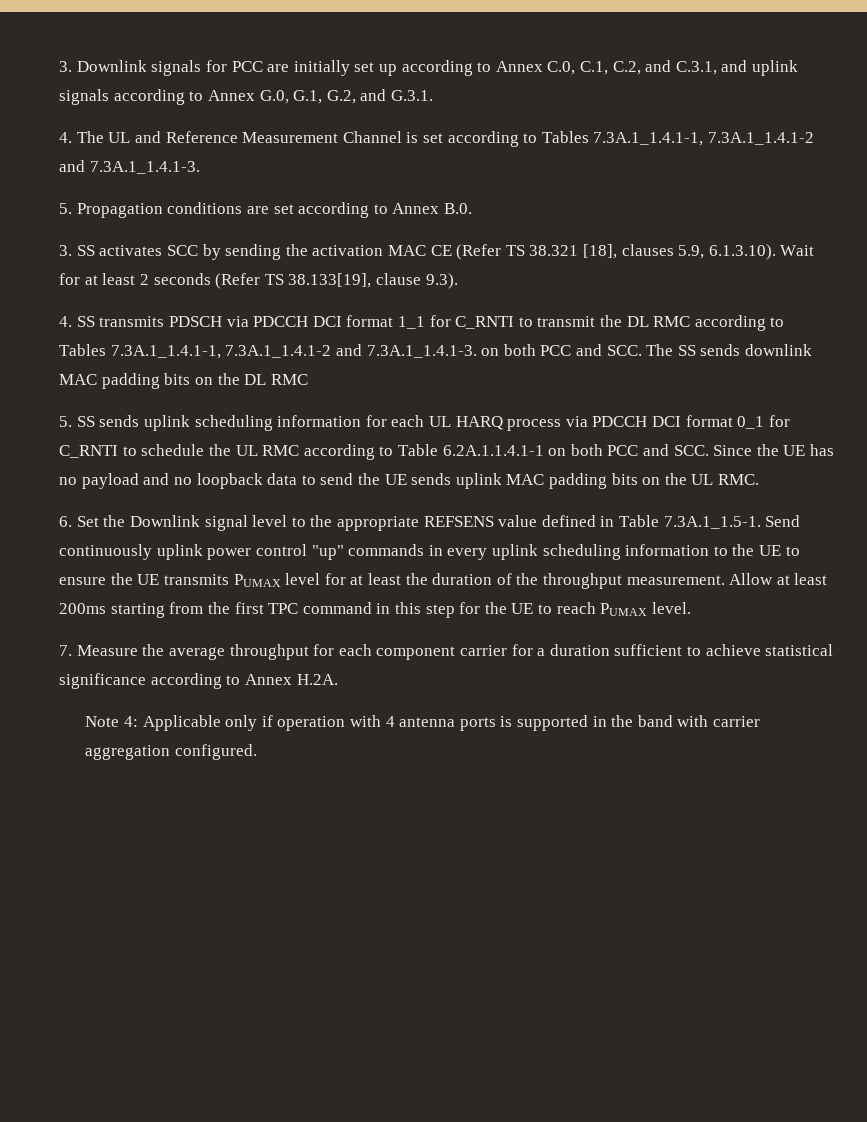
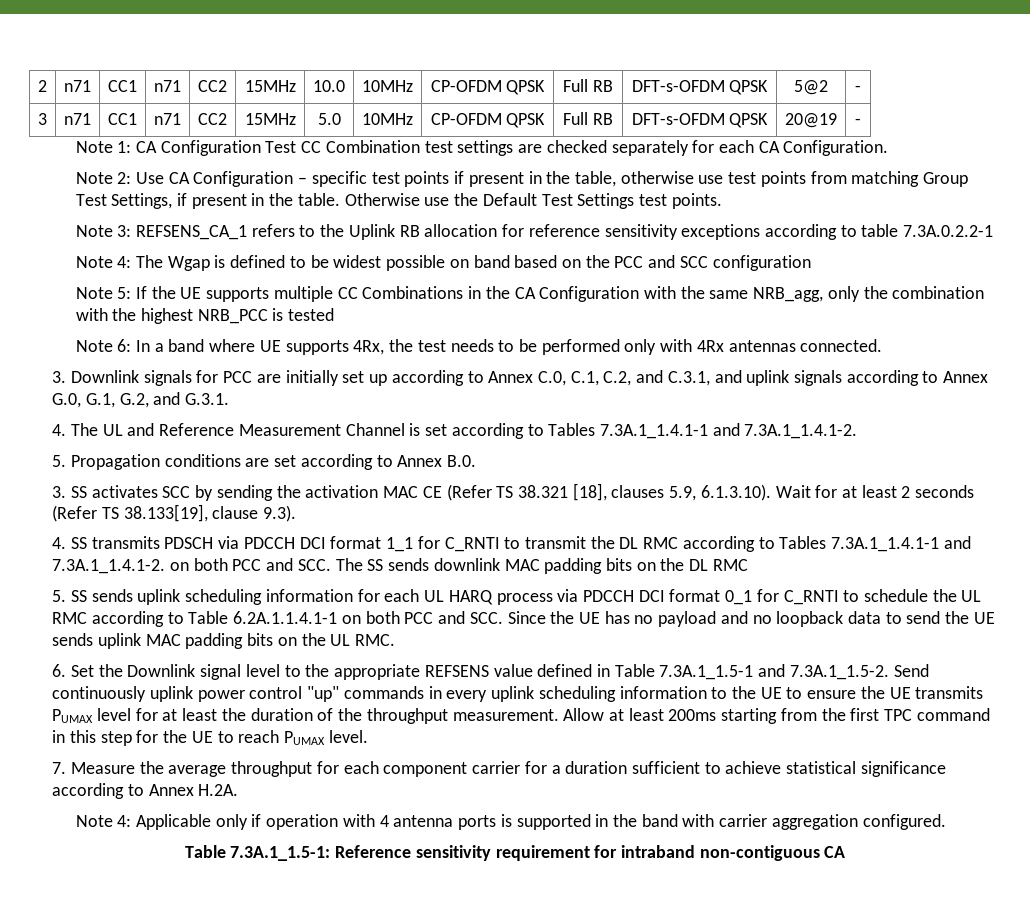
+ 2 | n71 | CC1 | n71 | CC2 | 15MHz | 10.0 | 10MHz | CP-OFDM QPSK | Full RB | DFT-s-OFDM QPSK | 5@2 | -
+ 3 | n71 | CC1 | n71 | CC2 | 15MHz | 5.0 | 10MHz | CP-OFDM QPSK | Full RB | DFT-s-OFDM QPSK | 20@19 | -
+ Note 1: CA Configuration Test CC Combination test settings are checked separately for each CA Configuration.
+ Note 2: Use CA Configuration – specific test points if present in the table, otherwise use test points from matching Group Test Settings, if present in the table. Otherwise use the Default Test Settings test points.
+ Note 3: REFSENS_CA_1 refers to the Uplink RB allocation for reference sensitivity exceptions according to table 7.3A.0.2.2-1
+ Note 4: The Wgap is defined to be widest possible on band based on the PCC and SCC configuration
+ Note 5: If the UE supports multiple CC Combinations in the CA Configuration with the same NRB_agg, only the combination with the highest NRB_PCC is tested
+ Note 6: In a band where UE supports 4Rx, the test needs to be performed only with 4Rx antennas connected.
- 4. The UL and Reference Measurement Channel is set according to Tables 7.3A.1_1.4.1-1, 7.3A.1_1.4.1-2 and 7.3A.1_1.4.1-3.
+ 4. The UL and Reference Measurement Channel is set according to Tables 7.3A.1_1.4.1-1 and 7.3A.1_1.4.1-2.
- 4. SS transmits PDSCH via PDCCH DCI format 1_1 for C_RNTI to transmit the DL RMC according to Tables 7.3A.1_1.4.1-1, 7.3A.1_1.4.1-2 and 7.3A.1_1.4.1-3. on both PCC and SCC. The SS sends downlink MAC padding bits on the DL RMC
+ 4. SS transmits PDSCH via PDCCH DCI format 1_1 for C_RNTI to transmit the DL RMC according to Tables 7.3A.1_1.4.1-1 and 7.3A.1_1.4.1-2. on both PCC and SCC. The SS sends downlink MAC padding bits on the DL RMC
- 6. Set the Downlink signal level to the appropriate REFSENS value defined in Table 7.3A.1_1.5-1. Send continuously uplink power control "up" commands in every uplink scheduling information to the UE to ensure the UE transmits PUMAX level for at least the duration of the throughput measurement.
+ 6. Set the Downlink signal level to the appropriate REFSENS value defined in Table 7.3A.1_1.5-1 and 7.3A.1_1.5-2. Send continuously uplink power control "up" commands in every uplink scheduling information to the UE to ensure the UE transmits PUMAX level for at least the duration of the throughput measurement.
+ Table 7.3A.1_1.5-1: Reference sensitivity requirement for intraband non-contiguous CA

